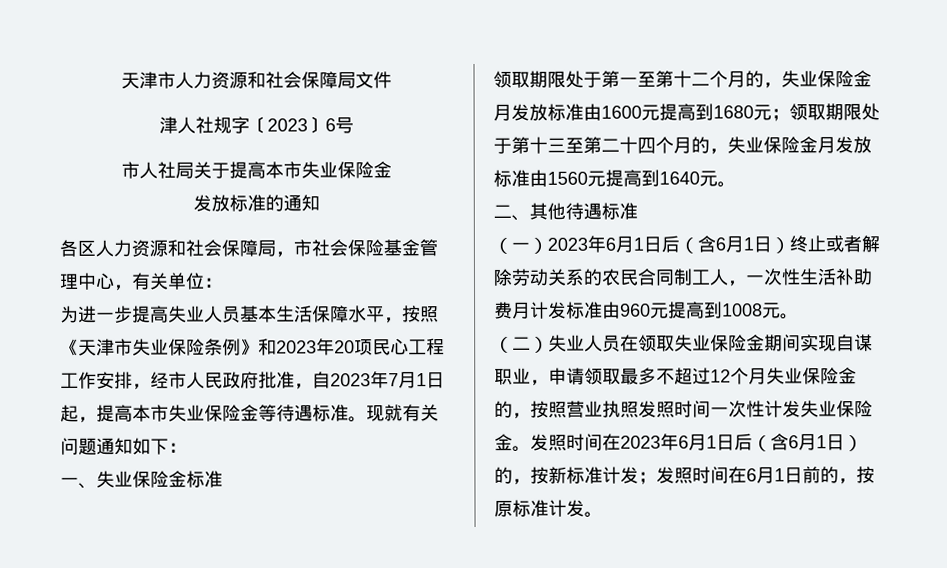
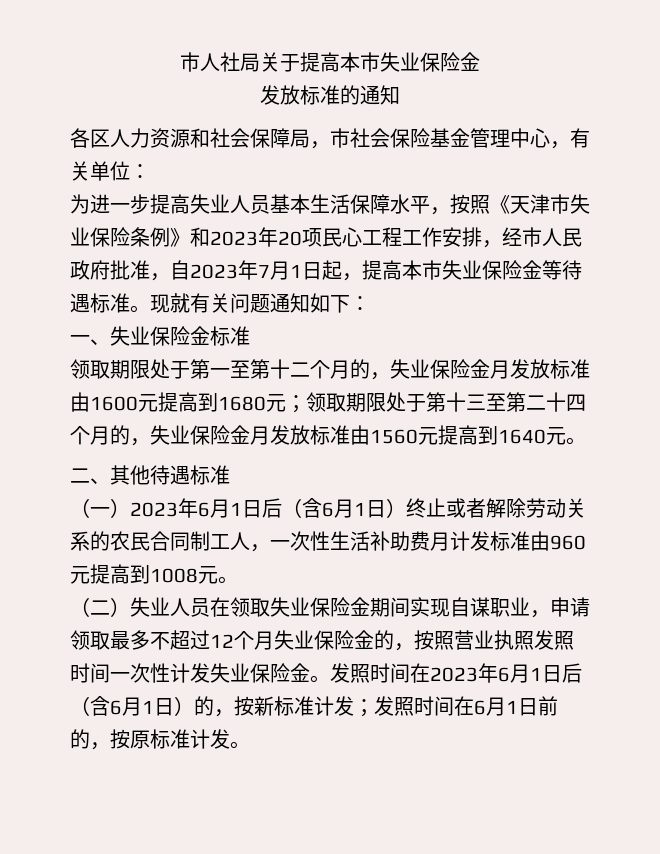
- 天津市人力资源和社会保障局文件
- 津人社规字〔2023〕6号

